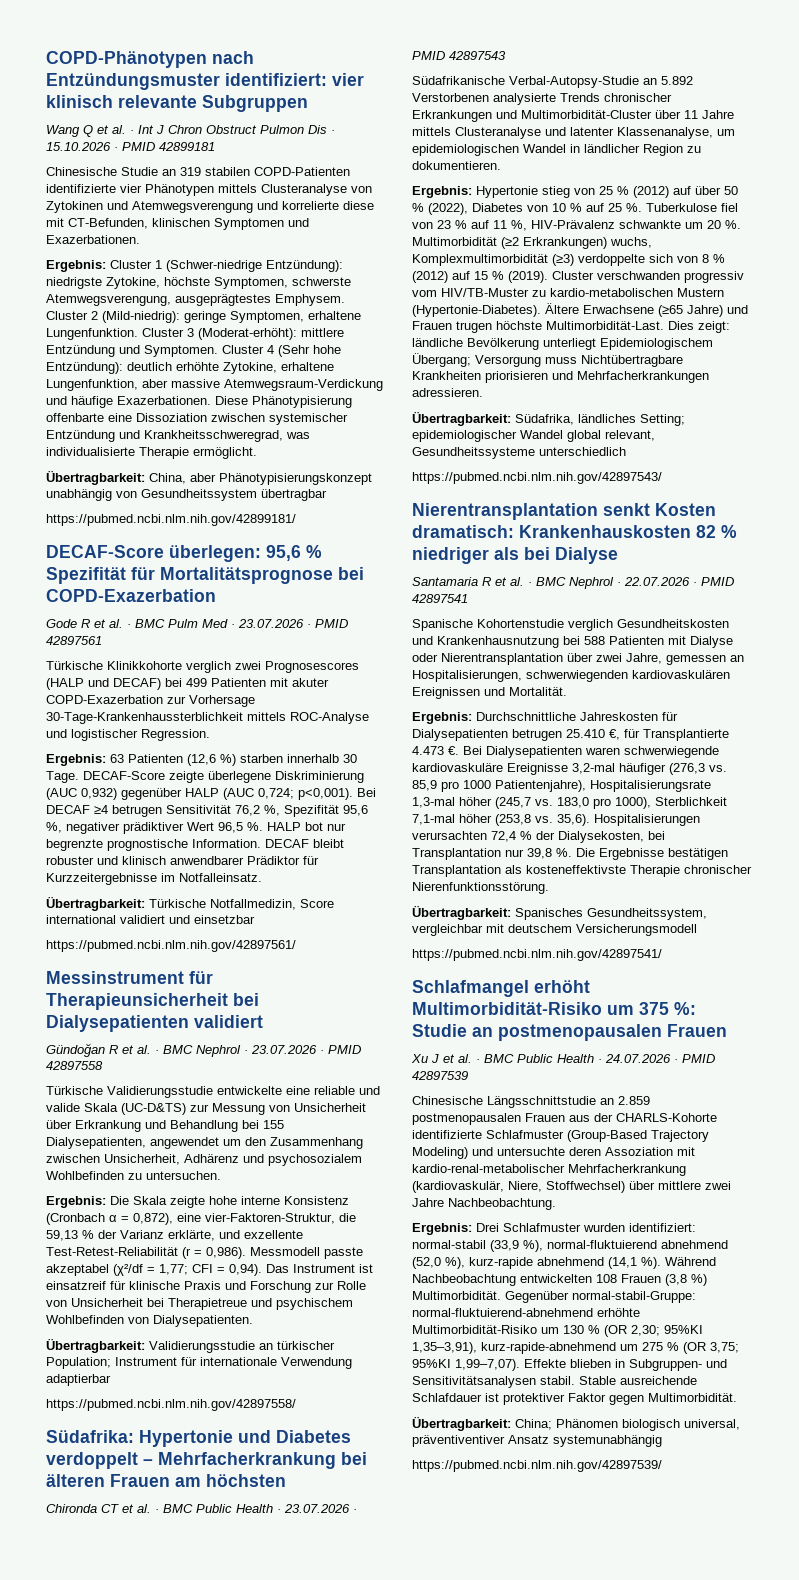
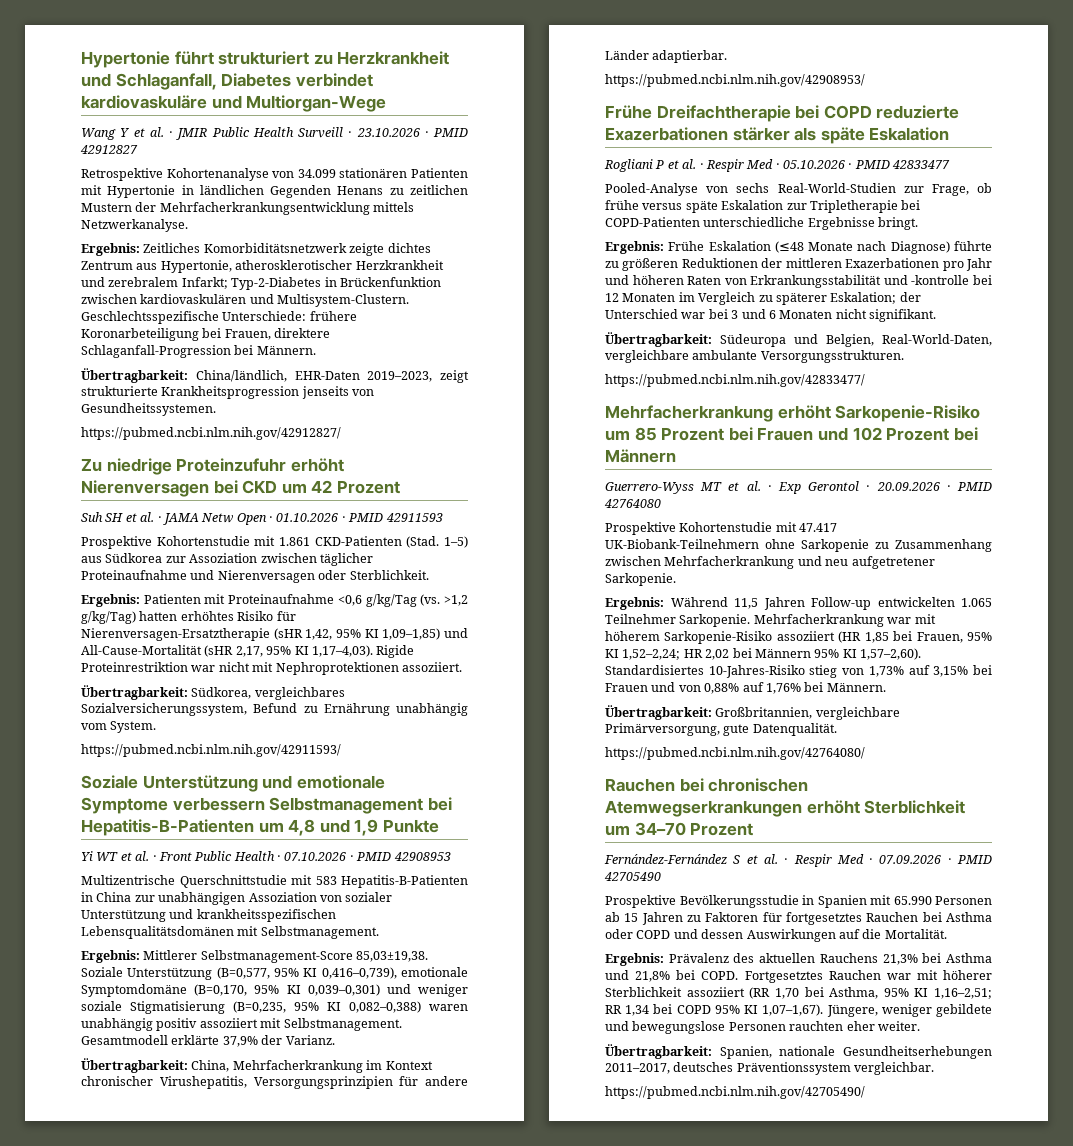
- COPD-Phänotypen nach Entzündungsmuster identifiziert: vier klinisch relevante Subgruppen
+ Hypertonie führt strukturiert zu Herzkrankheit und Schlaganfall, Diabetes verbindet kardiovaskuläre und Multiorgan-Wege
- Wang Q et al. · Int J Chron Obstruct Pulmon Dis · 15.10.2026 · PMID 42899181
- Chinesische Studie an 319 stabilen COPD-Patienten identifizierte vier Phänotypen mittels Clusteranalyse von Zytokinen und Atemwegsverengung und korrelierte diese mit CT-Befunden, klinischen Symptomen und Exazerbationen.
- Ergebnis: Cluster 1 (Schwer-niedrige Entzündung): niedrigste Zytokine, höchste Symptomen, schwerste Atemwegsverengung, ausgeprägtestes Emphysem. Cluster 2 (Mild-niedrig): geringe Symptomen, erhaltene Lungenfunktion. Cluster 3 (Moderat-erhöht): mittlere Entzündung und Symptomen. Cluster 4 (Sehr hohe Entzündung): deutlich erhöhte Zytokine, erhaltene Lungenfunktion, aber massive Atemwegsraum-Verdickung und häufige Exazerbationen. Diese Phänotypisierung offenbarte eine Dissoziation zwischen systemischer Entzündung und Krankheitsschweregrad, was individualisierte Therapie ermöglicht.
- Übertragbarkeit: China, aber Phänotypisierungskonzept unabhängig von Gesundheitssystem übertragbar
- https://pubmed.ncbi.nlm.nih.gov/42899181/
- DECAF-Score überlegen: 95,6 % Spezifität für Mortalitätsprognose bei COPD-Exazerbation
- Gode R et al. · BMC Pulm Med · 23.07.2026 · PMID 42897561
- Türkische Klinikkohorte verglich zwei Prognosescores (HALP und DECAF) bei 499 Patienten mit akuter COPD-Exazerbation zur Vorhersage 30-Tage-Krankenhaussterblichkeit mittels ROC-Analyse und logistischer Regression.
- Ergebnis: 63 Patienten (12,6 %) starben innerhalb 30 Tage. DECAF-Score zeigte überlegene Diskriminierung (AUC 0,932) gegenüber HALP (AUC 0,724; p<0,001). Bei DECAF ≥4 betrugen Sensitivität 76,2 %, Spezifität 95,6 %, negativer prädiktiver Wert 96,5 %. HALP bot nur begrenzte prognostische Information. DECAF bleibt robuster und klinisch anwendbarer Prädiktor für Kurzzeitergebnisse im Notfalleinsatz.
- Übertragbarkeit: Türkische Notfallmedizin, Score international validiert und einsetzbar
- https://pubmed.ncbi.nlm.nih.gov/42897561/
- Messinstrument für Therapieunsicherheit bei Dialysepatienten validiert
- Gündoğan R et al. · BMC Nephrol · 23.07.2026 · PMID 42897558
- Türkische Validierungsstudie entwickelte eine reliable und valide Skala (UC-D&TS) zur Messung von Unsicherheit über Erkrankung und Behandlung bei 155 Dialysepatienten, angewendet um den Zusammenhang zwischen Unsicherheit, Adhärenz und psychosozialem Wohlbefinden zu untersuchen.
- Ergebnis: Die Skala zeigte hohe interne Konsistenz (Cronbach α = 0,872), eine vier-Faktoren-Struktur, die 59,13 % der Varianz erklärte, und exzellente Test-Retest-Reliabilität (r = 0,986). Messmodell passte akzeptabel (χ²/df = 1,77; CFI = 0,94). Das Instrument ist einsatzreif für klinische Praxis und Forschung zur Rolle von Unsicherheit bei Therapietreue und psychischem Wohlbefinden von Dialysepatienten.
- Übertragbarkeit: Validierungsstudie an türkischer Population; Instrument für internationale Verwendung adaptierbar
- https://pubmed.ncbi.nlm.nih.gov/42897558/
- Südafrika: Hypertonie und Diabetes verdoppelt – Mehrfacherkrankung bei älteren Frauen am höchsten
- Chironda CT et al. · BMC Public Health · 23.07.2026 · PMID 42897543
- Südafrikanische Verbal-Autopsy-Studie an 5.892 Verstorbenen analysierte Trends chronischer Erkrankungen und Multimorbidität-Cluster über 11 Jahre mittels Clusteranalyse und latenter Klassenanalyse, um epidemiologischen Wandel in ländlicher Region zu dokumentieren.
- Ergebnis: Hypertonie stieg von 25 % (2012) auf über 50 % (2022), Diabetes von 10 % auf 25 %. Tuberkulose fiel von 23 % auf 11 %, HIV-Prävalenz schwankte um 20 %. Multimorbidität (≥2 Erkrankungen) wuchs, Komplexmultimorbidität (≥3) verdoppelte sich von 8 % (2012) auf 15 % (2019). Cluster verschwanden progressiv vom HIV/TB-Muster zu kardio-metabolischen Mustern (Hypertonie-Diabetes). Ältere Erwachsene (≥65 Jahre) und Frauen trugen höchste Multimorbidität-Last. Dies zeigt: ländliche Bevölkerung unterliegt Epidemiologischem Übergang; Versorgung muss Nichtübertragbare Krankheiten priorisieren und Mehrfacherkrankungen adressieren.
- Übertragbarkeit: Südafrika, ländliches Setting; epidemiologischer Wandel global relevant, Gesundheitssysteme unterschiedlich
- https://pubmed.ncbi.nlm.nih.gov/42897543/
- Nierentransplantation senkt Kosten dramatisch: Krankenhauskosten 82 % niedriger als bei Dialyse
- Santamaria R et al. · BMC Nephrol · 22.07.2026 · PMID 42897541
- Spanische Kohortenstudie verglich Gesundheitskosten und Krankenhausnutzung bei 588 Patienten mit Dialyse oder Nierentransplantation über zwei Jahre, gemessen an Hospitalisierungen, schwerwiegenden kardiovaskulären Ereignissen und Mortalität.
- Ergebnis: Durchschnittliche Jahreskosten für Dialysepatienten betrugen 25.410 €, für Transplantierte 4.473 €. Bei Dialysepatienten waren schwerwiegende kardiovaskuläre Ereignisse 3,2-mal häufiger (276,3 vs. 85,9 pro 1000 Patientenjahre), Hospitalisierungsrate 1,3-mal höher (245,7 vs. 183,0 pro 1000), Sterblichkeit 7,1-mal höher (253,8 vs. 35,6). Hospitalisierungen verursachten 72,4 % der Dialysekosten, bei Transplantation nur 39,8 %. Die Ergebnisse bestätigen Transplantation als kosteneffektivste Therapie chronischer Nierenfunktionsstörung.
- Übertragbarkeit: Spanisches Gesundheitssystem, vergleichbar mit deutschem Versicherungsmodell
- https://pubmed.ncbi.nlm.nih.gov/42897541/
- Schlafmangel erhöht Multimorbidität-Risiko um 375 %: Studie an postmenopausalen Frauen
- Xu J et al. · BMC Public Health · 24.07.2026 · PMID 42897539
- Chinesische Längsschnittstudie an 2.859 postmenopausalen Frauen aus der CHARLS-Kohorte identifizierte Schlafmuster (Group-Based Trajectory Modeling) und untersuchte deren Assoziation mit kardio-renal-metabolischer Mehrfacherkrankung (kardiovaskulär, Niere, Stoffwechsel) über mittlere zwei Jahre Nachbeobachtung.
- Ergebnis: Drei Schlafmuster wurden identifiziert: normal-stabil (33,9 %), normal-fluktuierend abnehmend (52,0 %), kurz-rapide abnehmend (14,1 %). Während Nachbeobachtung entwickelten 108 Frauen (3,8 %) Multimorbidität. Gegenüber normal-stabil-Gruppe: normal-fluktuierend-abnehmend erhöhte Multimorbidität-Risiko um 130 % (OR 2,30; 95%KI 1,35–3,91), kurz-rapide-abnehmend um 275 % (OR 3,75; 95%KI 1,99–7,07). Effekte blieben in Subgruppen- und Sensitivitätsanalysen stabil. Stable ausreichende Schlafdauer ist protektiver Faktor gegen Multimorbidität.
- Übertragbarkeit: China; Phänomen biologisch universal, präventiventiver Ansatz systemunabhängig
- https://pubmed.ncbi.nlm.nih.gov/42897539/
+ Wang Y et al. · JMIR Public Health Surveill · 23.10.2026 · PMID 42912827
+ Retrospektive Kohortenanalyse von 34.099 stationären Patienten mit Hypertonie in ländlichen Gegenden Henans zu zeitlichen Mustern der Mehrfacherkrankungsentwicklung mittels Netzwerkanalyse.
+ Ergebnis: Zeitliches Komorbiditätsnetzwerk zeigte dichtes Zentrum aus Hypertonie, atherosklerotischer Herzkrankheit und zerebralem Infarkt; Typ-2-Diabetes in Brückenfunktion zwischen kardiovaskulären und Multisystem-Clustern. Geschlechtsspezifische Unterschiede: frühere Koronarbeteiligung bei Frauen, direktere Schlaganfall-Progression bei Männern.
+ Übertragbarkeit: China/ländlich, EHR-Daten 2019–2023, zeigt strukturierte Krankheitsprogression jenseits von Gesundheitssystemen.
+ https://pubmed.ncbi.nlm.nih.gov/42912827/
+ Zu niedrige Proteinzufuhr erhöht Nierenversagen bei CKD um 42 Prozent
+ Suh SH et al. · JAMA Netw Open · 01.10.2026 · PMID 42911593
+ Prospektive Kohortenstudie mit 1.861 CKD-Patienten (Stad. 1–5) aus Südkorea zur Assoziation zwischen täglicher Proteinaufnahme und Nierenversagen oder Sterblichkeit.
+ Ergebnis: Patienten mit Proteinaufnahme <0,6 g/kg/Tag (vs. >1,2 g/kg/Tag) hatten erhöhtes Risiko für Nierenversagen-Ersatztherapie (sHR 1,42, 95% KI 1,09–1,85) und All-Cause-Mortalität (sHR 2,17, 95% KI 1,17–4,03). Rigide Proteinrestriktion war nicht mit Nephroprotektionen assoziiert.
+ Übertragbarkeit: Südkorea, vergleichbares Sozialversicherungssystem, Befund zu Ernährung unabhängig vom System.
+ https://pubmed.ncbi.nlm.nih.gov/42911593/
+ Soziale Unterstützung und emotionale Symptome verbessern Selbstmanagement bei Hepatitis-B-Patienten um 4,8 und 1,9 Punkte
+ Yi WT et al. · Front Public Health · 07.10.2026 · PMID 42908953
+ Multizentrische Querschnittstudie mit 583 Hepatitis-B-Patienten in China zur unabhängigen Assoziation von sozialer Unterstützung und krankheitsspezifischen Lebensqualitätsdomänen mit Selbstmanagement.
+ Ergebnis: Mittlerer Selbstmanagement-Score 85,03±19,38. Soziale Unterstützung (B=0,577, 95% KI 0,416–0,739), emotionale Symptomdomäne (B=0,170, 95% KI 0,039–0,301) und weniger soziale Stigmatisierung (B=0,235, 95% KI 0,082–0,388) waren unabhängig positiv assoziiert mit Selbstmanagement. Gesamtmodell erklärte 37,9% der Varianz.
+ Übertragbarkeit: China, Mehrfacherkrankung im Kontext chronischer Virushepatitis, Versorgungsprinzipien für andere Länder adaptierbar.
+ https://pubmed.ncbi.nlm.nih.gov/42908953/
+ Frühe Dreifachtherapie bei COPD reduzierte Exazerbationen stärker als späte Eskalation
+ Rogliani P et al. · Respir Med · 05.10.2026 · PMID 42833477
+ Pooled-Analyse von sechs Real-World-Studien zur Frage, ob frühe versus späte Eskalation zur Tripletherapie bei COPD-Patienten unterschiedliche Ergebnisse bringt.
+ Ergebnis: Frühe Eskalation (≤48 Monate nach Diagnose) führte zu größeren Reduktionen der mittleren Exazerbationen pro Jahr und höheren Raten von Erkrankungsstabilität und -kontrolle bei 12 Monaten im Vergleich zu späterer Eskalation; der Unterschied war bei 3 und 6 Monaten nicht signifikant.
+ Übertragbarkeit: Südeuropa und Belgien, Real-World-Daten, vergleichbare ambulante Versorgungsstrukturen.
+ https://pubmed.ncbi.nlm.nih.gov/42833477/
+ Mehrfacherkrankung erhöht Sarkopenie-Risiko um 85 Prozent bei Frauen und 102 Prozent bei Männern
+ Guerrero-Wyss MT et al. · Exp Gerontol · 20.09.2026 · PMID 42764080
+ Prospektive Kohortenstudie mit 47.417 UK-Biobank-Teilnehmern ohne Sarkopenie zu Zusammenhang zwischen Mehrfacherkrankung und neu aufgetretener Sarkopenie.
+ Ergebnis: Während 11,5 Jahren Follow-up entwickelten 1.065 Teilnehmer Sarkopenie. Mehrfacherkrankung war mit höherem Sarkopenie-Risiko assoziiert (HR 1,85 bei Frauen, 95% KI 1,52–2,24; HR 2,02 bei Männern 95% KI 1,57–2,60). Standardisiertes 10-Jahres-Risiko stieg von 1,73% auf 3,15% bei Frauen und von 0,88% auf 1,76% bei Männern.
+ Übertragbarkeit: Großbritannien, vergleichbare Primärversorgung, gute Datenqualität.
+ https://pubmed.ncbi.nlm.nih.gov/42764080/
+ Rauchen bei chronischen Atemwegserkrankungen erhöht Sterblichkeit um 34–70 Prozent
+ Fernández-Fernández S et al. · Respir Med · 07.09.2026 · PMID 42705490
+ Prospektive Bevölkerungsstudie in Spanien mit 65.990 Personen ab 15 Jahren zu Faktoren für fortgesetztes Rauchen bei Asthma oder COPD und dessen Auswirkungen auf die Mortalität.
+ Ergebnis: Prävalenz des aktuellen Rauchens 21,3% bei Asthma und 21,8% bei COPD. Fortgesetztes Rauchen war mit höherer Sterblichkeit assoziiert (RR 1,70 bei Asthma, 95% KI 1,16–2,51; RR 1,34 bei COPD 95% KI 1,07–1,67). Jüngere, weniger gebildete und bewegungslose Personen rauchten eher weiter.
+ Übertragbarkeit: Spanien, nationale Gesundheitserhebungen 2011–2017, deutsches Präventionssystem vergleichbar.
+ https://pubmed.ncbi.nlm.nih.gov/42705490/

